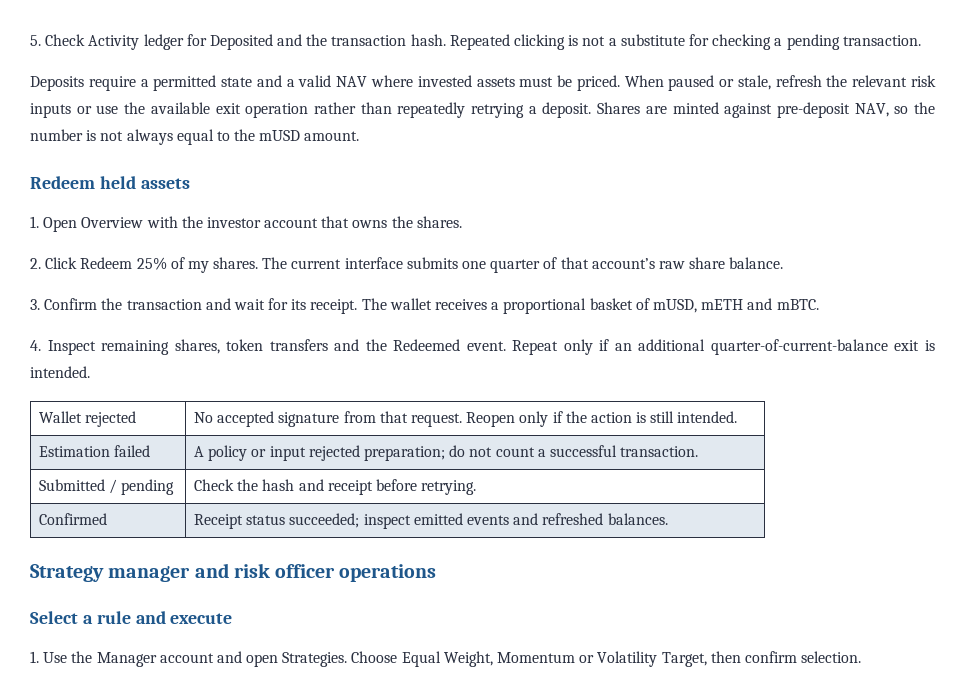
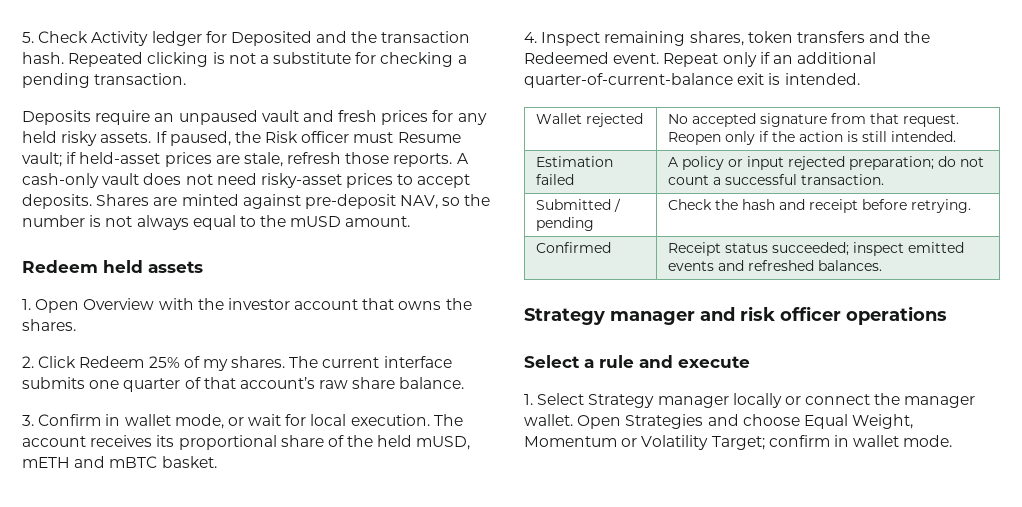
- Deposits require a permitted state and a valid NAV where invested assets must be priced. When paused or stale, refresh the relevant risk inputs or use the available exit operation rather than repeatedly retrying a deposit.
+ Deposits require an unpaused vault and fresh prices for any held risky assets. If paused, the Risk officer must Resume vault; if held-asset prices are stale, refresh those reports. A cash-only vault does not need risky-asset prices to accept deposits.
- 3. Confirm the transaction and wait for its receipt. The wallet receives a proportional basket of mUSD, mETH and mBTC.
+ 3. Confirm in wallet mode, or wait for local execution. The account receives its proportional share of the held mUSD, mETH and mBTC basket.
- 1. Use the Manager account and open Strategies. Choose Equal Weight, Momentum or Volatility Target, then confirm selection.
+ 1. Select Strategy manager locally or connect the manager wallet. Open Strategies and choose Equal Weight, Momentum or Volatility Target; confirm in wallet mode.

